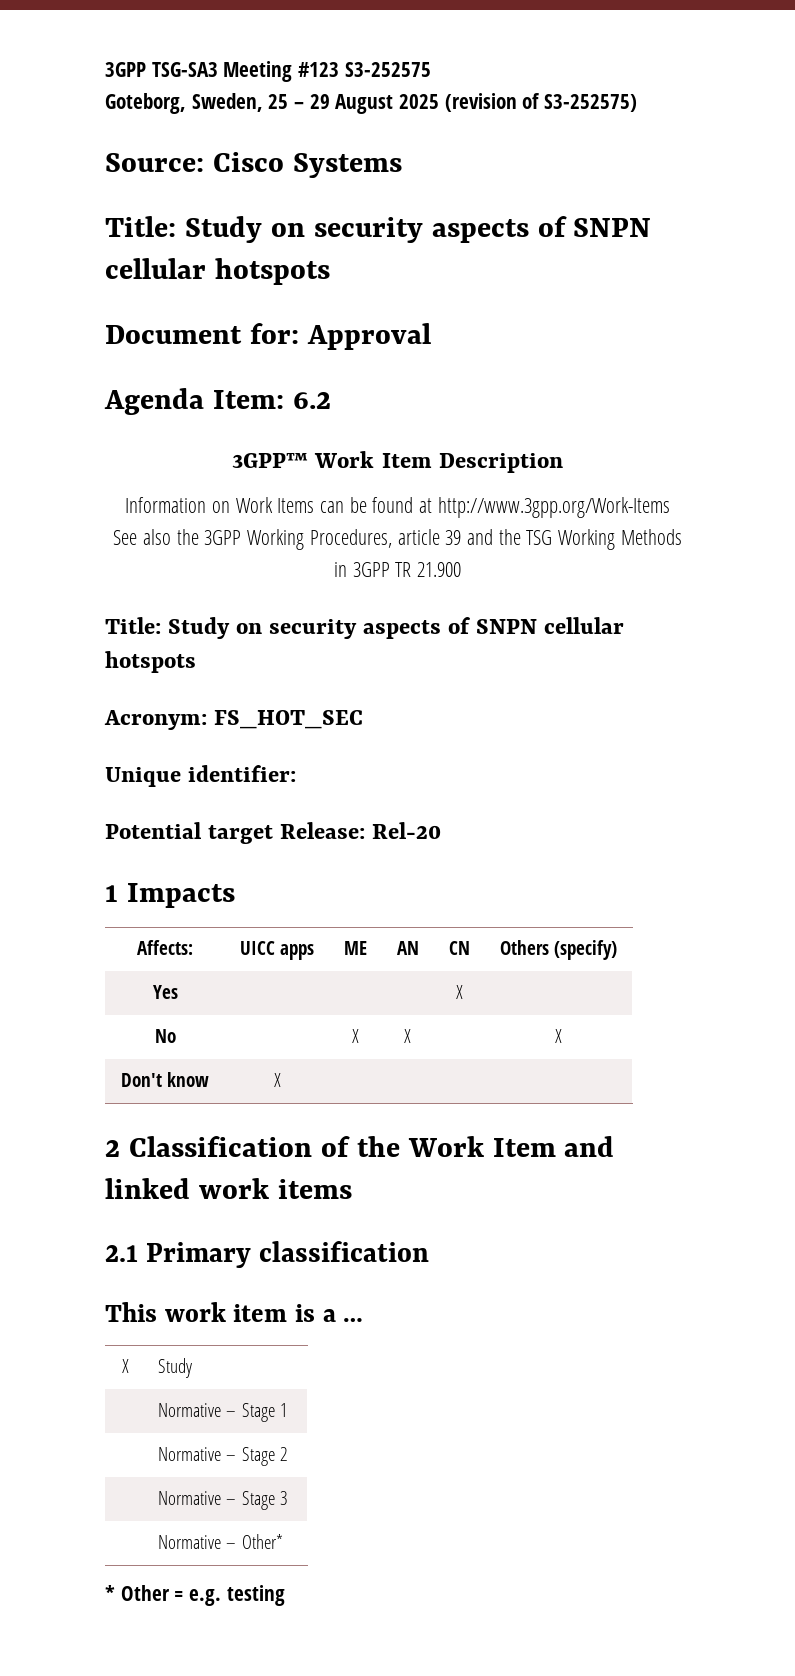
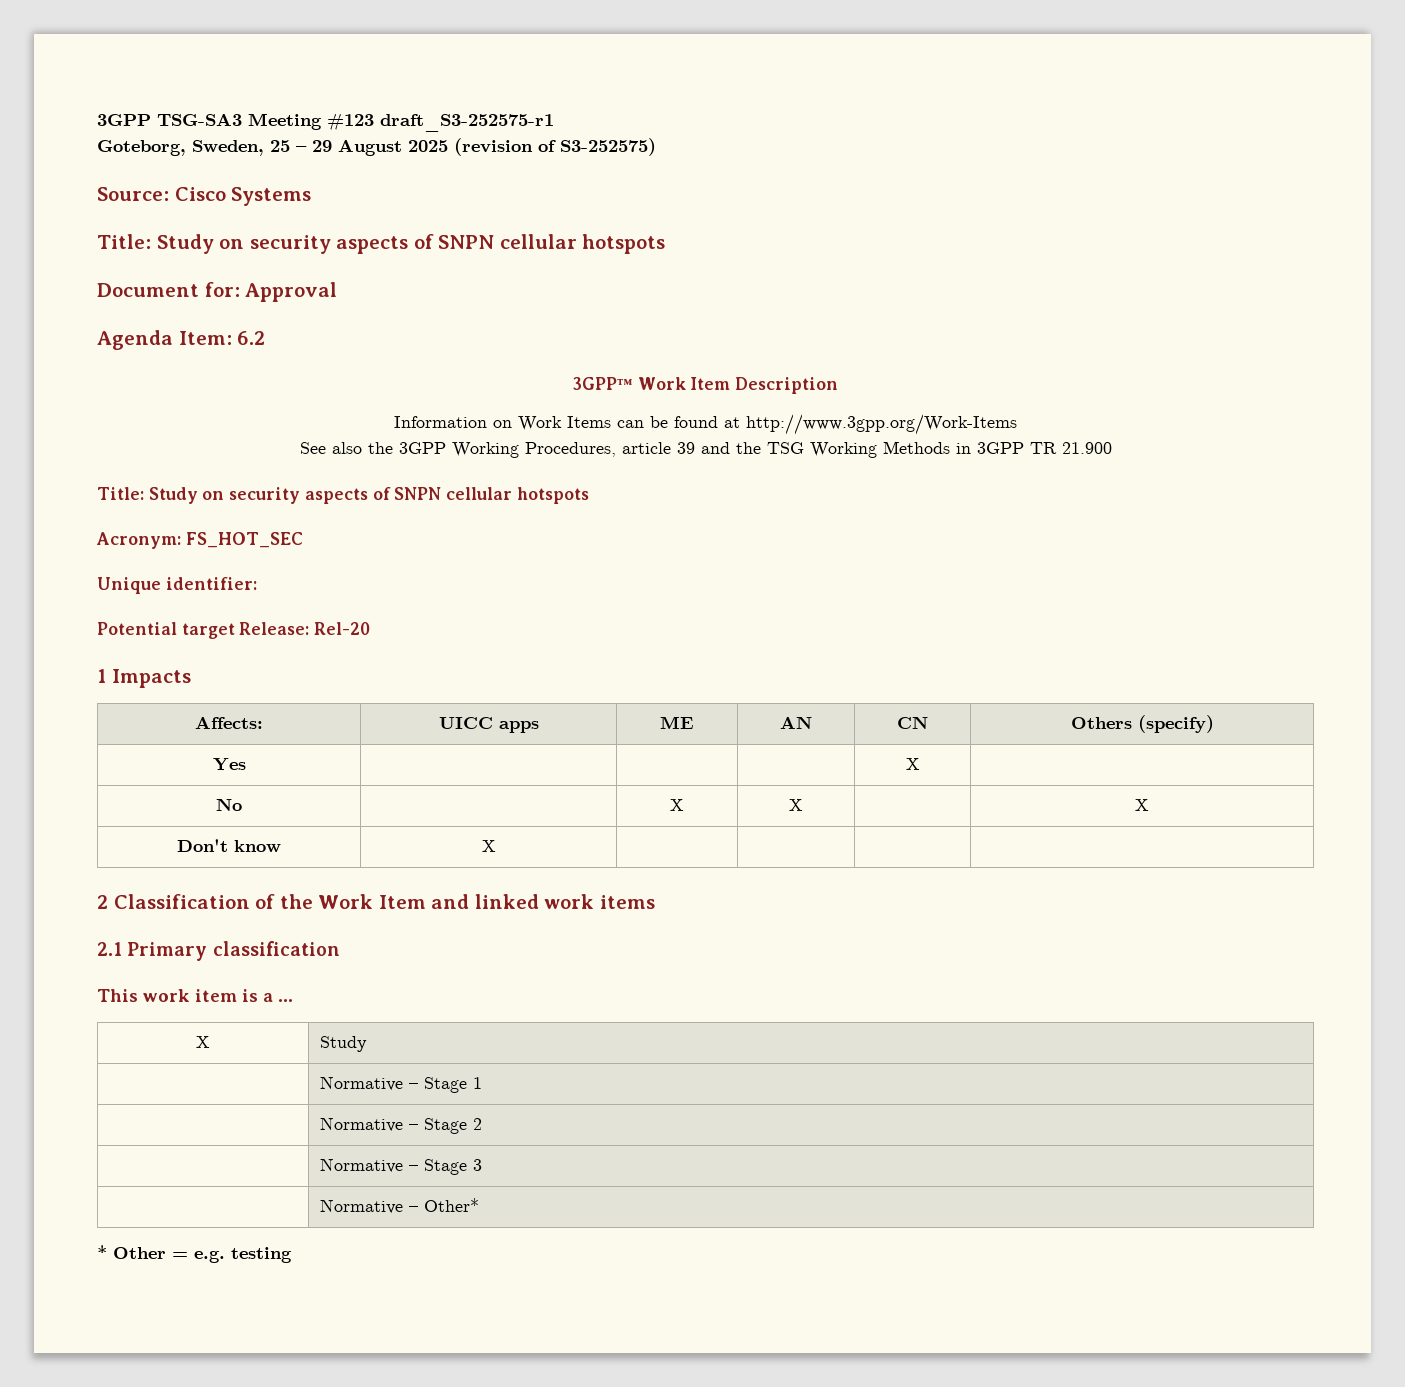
- 3GPP TSG-SA3 Meeting #123 S3-252575
+ 3GPP TSG-SA3 Meeting #123 draft_S3-252575-r1

